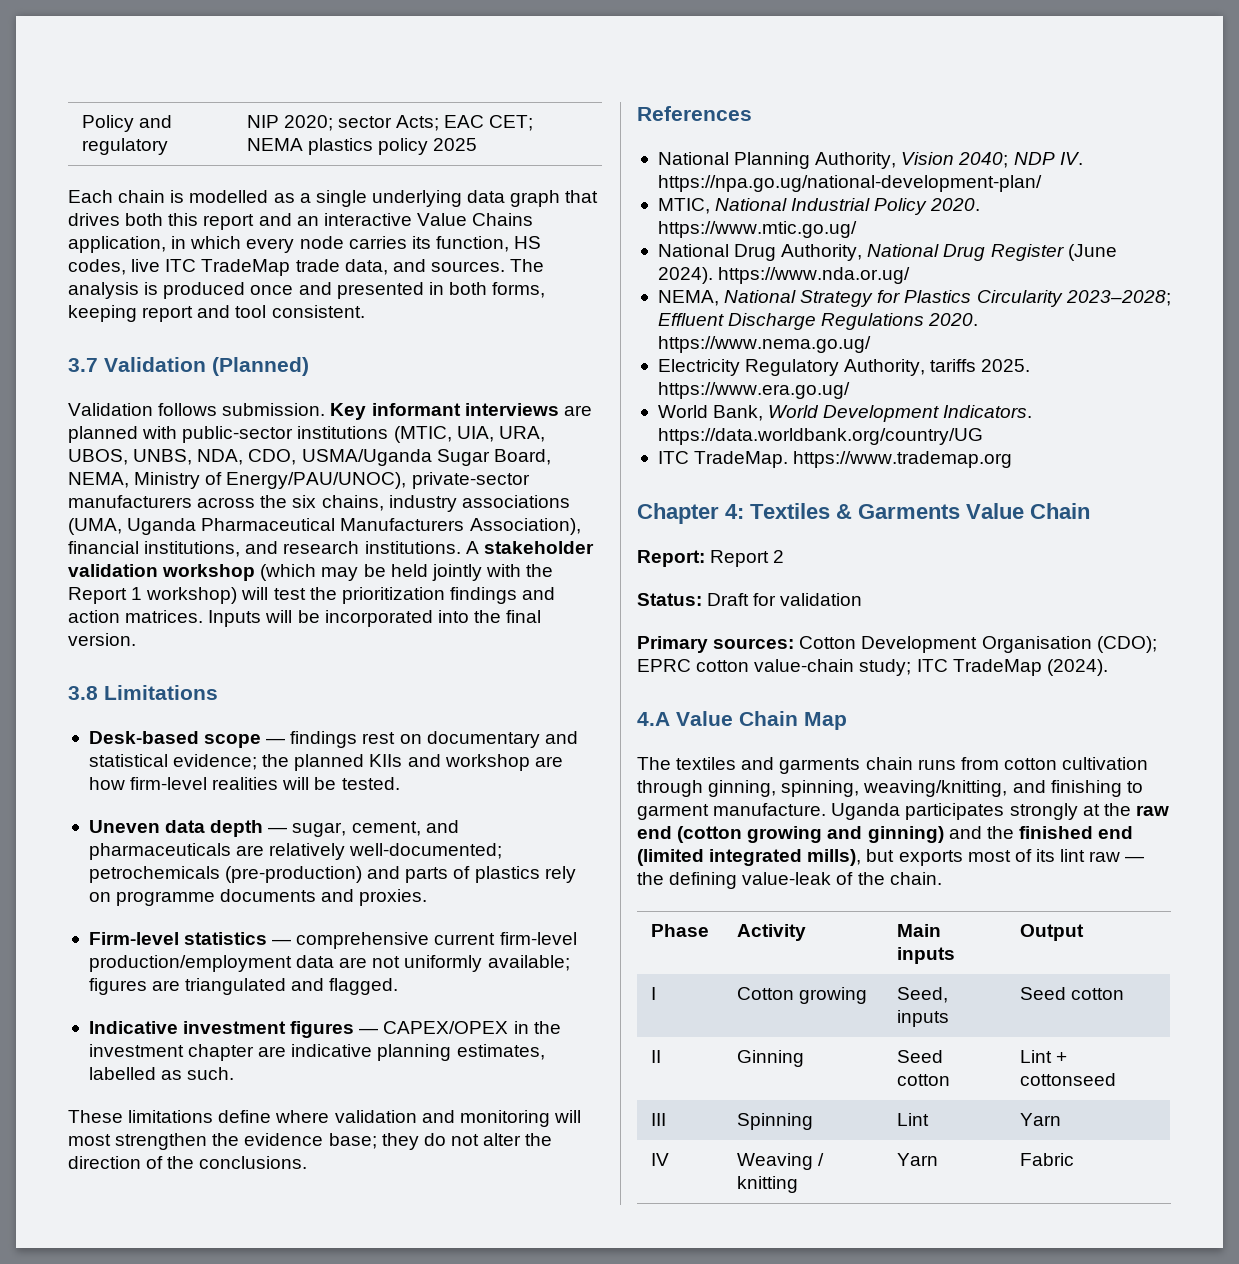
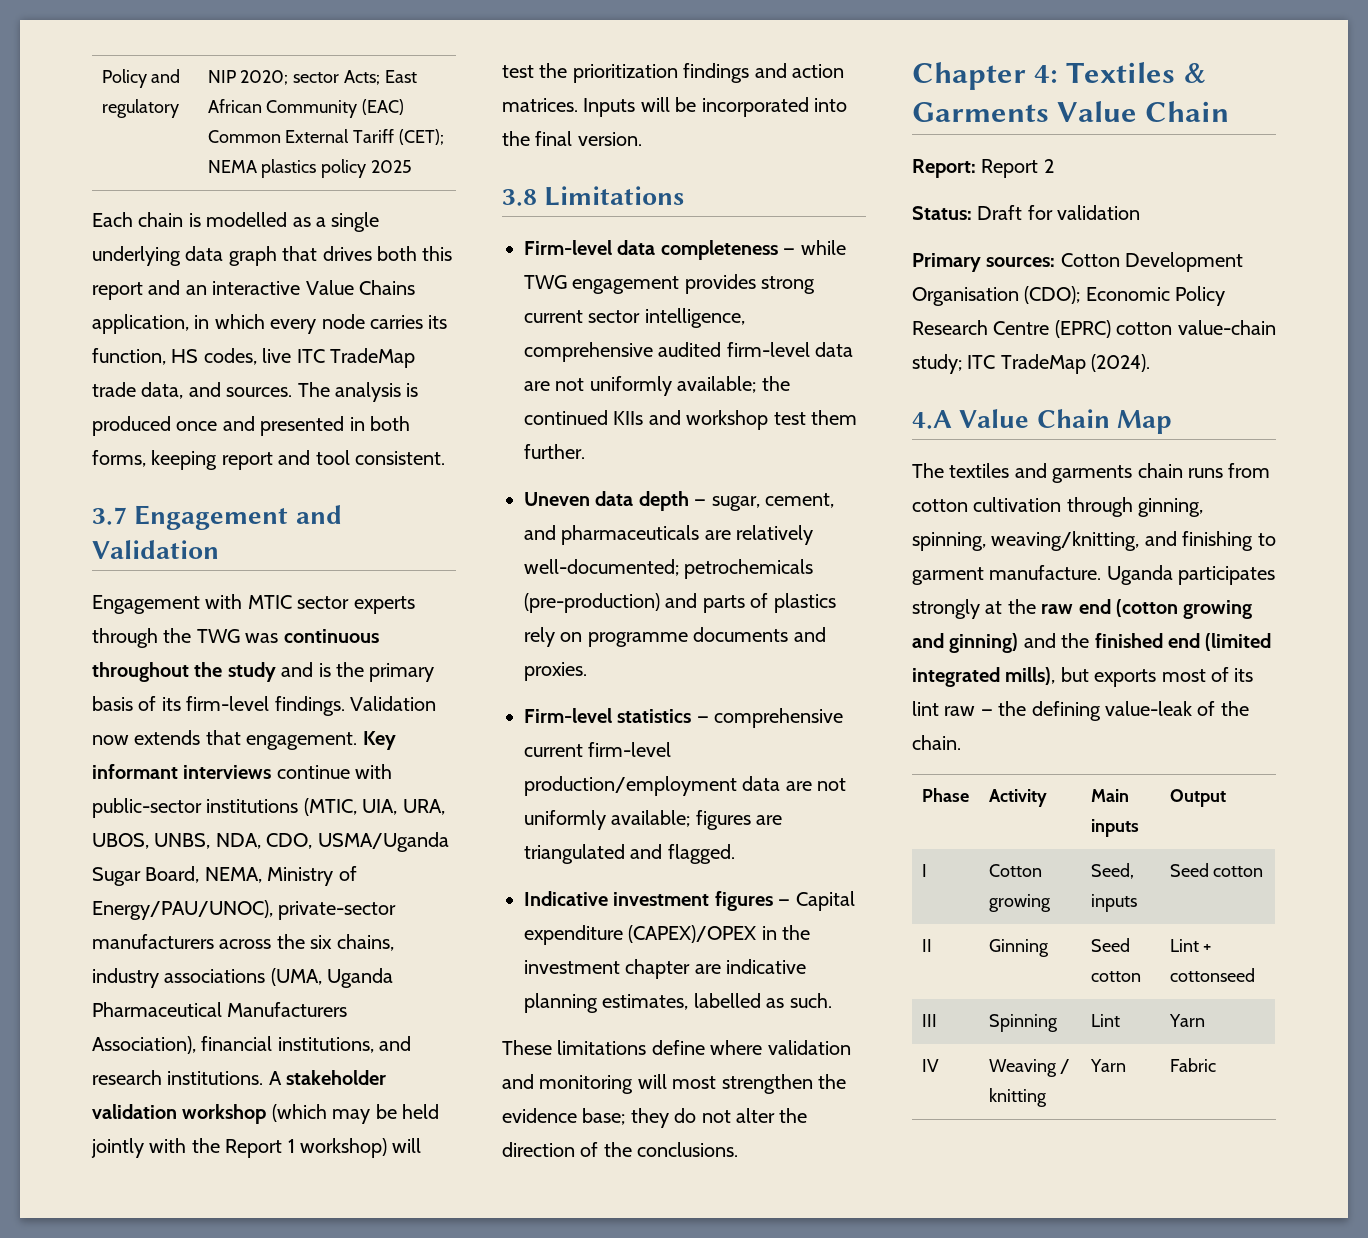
- Policy and regulatory | NIP 2020; sector Acts; EAC CET; NEMA plastics policy 2025
+ Policy and regulatory | NIP 2020; sector Acts; East African Community (EAC) Common External Tariff (CET); NEMA plastics policy 2025
- 3.7 Validation (Planned)
- Validation follows submission.
+ 3.7 Engagement and Validation
+ Engagement with MTIC sector experts through the TWG was continuous throughout the study and is the primary basis of its firm-level findings. Validation now extends that engagement.
- Key informant interviews are planned with public-sector institutions (MTIC, UIA, URA, UBOS, UNBS, NDA, CDO, USMA/Uganda Sugar Board, NEMA, Ministry of Energy/PAU/UNOC), private-sector manufacturers across the six chains, industry associations (UMA, Uganda Pharmaceutical Manufacturers Association), financial institutions, and research institutions.
+ Key informant interviews continue with public-sector institutions (MTIC, UIA, URA, UBOS, UNBS, NDA, CDO, USMA/Uganda Sugar Board, NEMA, Ministry of Energy/PAU/UNOC), private-sector manufacturers across the six chains, industry associations (UMA, Uganda Pharmaceutical Manufacturers Association), financial institutions, and research institutions.
- Desk-based scope — findings rest on documentary and statistical evidence; the planned KIIs and workshop are how firm-level realities will be tested.
+ Firm-level data completeness — while TWG engagement provides strong current sector intelligence, comprehensive audited firm-level data are not uniformly available; the continued KIIs and workshop test them further.
- Indicative investment figures — CAPEX/OPEX in the investment chapter are indicative planning estimates, labelled as such.
+ Indicative investment figures — Capital expenditure (CAPEX)/OPEX in the investment chapter are indicative planning estimates, labelled as such.
- References
- National Planning Authority, Vision 2040; NDP IV. https://npa.go.ug/national-development-plan/
- MTIC, National Industrial Policy 2020. https://www.mtic.go.ug/
- National Drug Authority, National Drug Register (June 2024). https://www.nda.or.ug/
- NEMA, National Strategy for Plastics Circularity 2023–2028; Effluent Discharge Regulations 2020. https://www.nema.go.ug/
- Electricity Regulatory Authority, tariffs 2025. https://www.era.go.ug/
- World Bank, World Development Indicators. https://data.worldbank.org/country/UG
- ITC TradeMap. https://www.trademap.org
- Primary sources: Cotton Development Organisation (CDO); EPRC cotton value-chain study; ITC TradeMap (2024).
+ Primary sources: Cotton Development Organisation (CDO); Economic Policy Research Centre (EPRC) cotton value-chain study; ITC TradeMap (2024).

